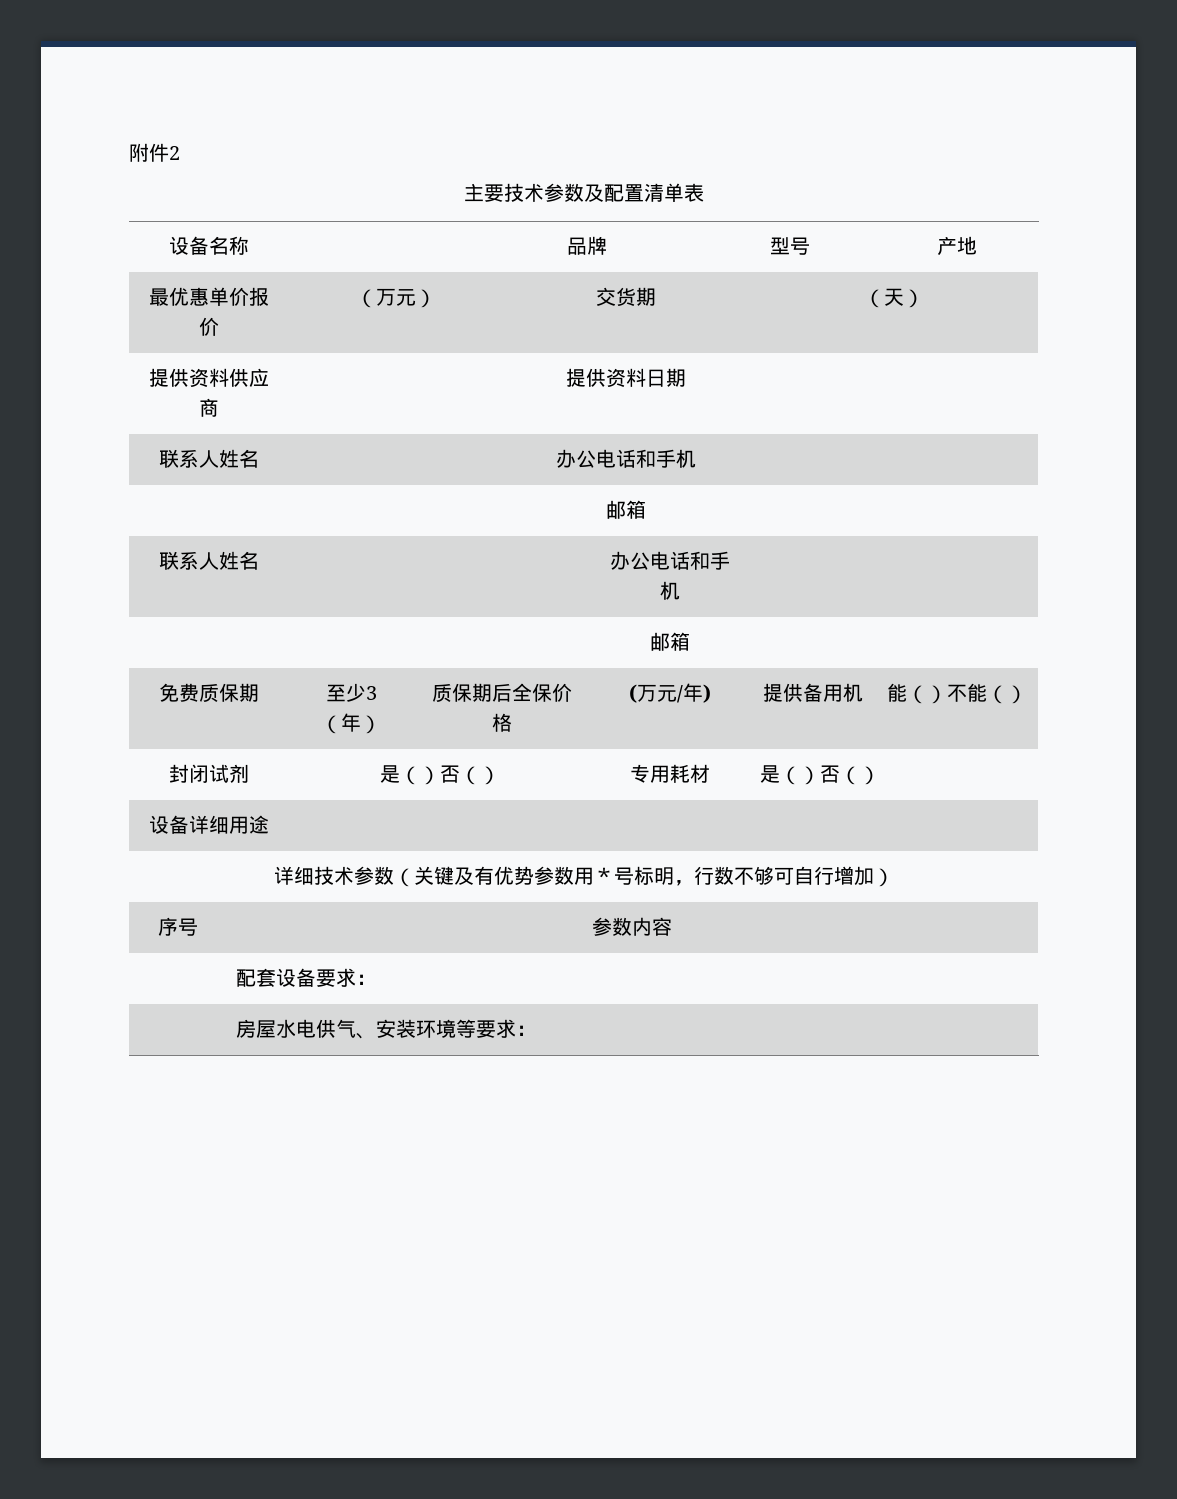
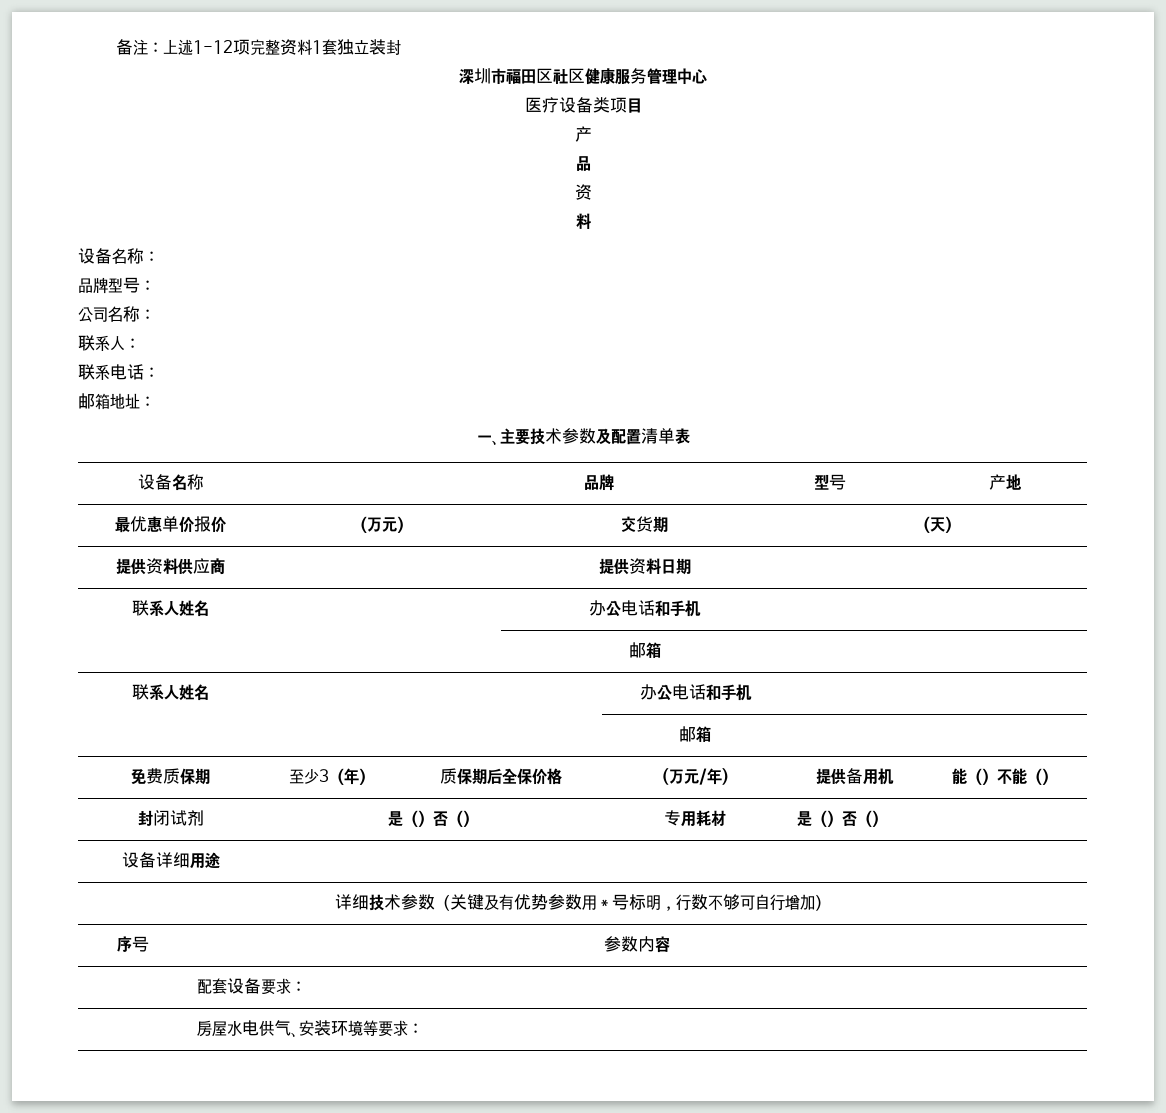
- 附件2
- 主要技术参数及配置清单表
+ 备注：上述1-12项完整资料1套独立装封
+ 深圳市福田区社区健康服务管理中心
+ 医疗设备类项目
+ 产
+ 品
+ 资
+ 料
+ 设备名称：
+ 品牌型号：
+ 公司名称：
+ 联系人：
+ 联系电话：
+ 邮箱地址：
+ 一、主要技术参数及配置清单表

